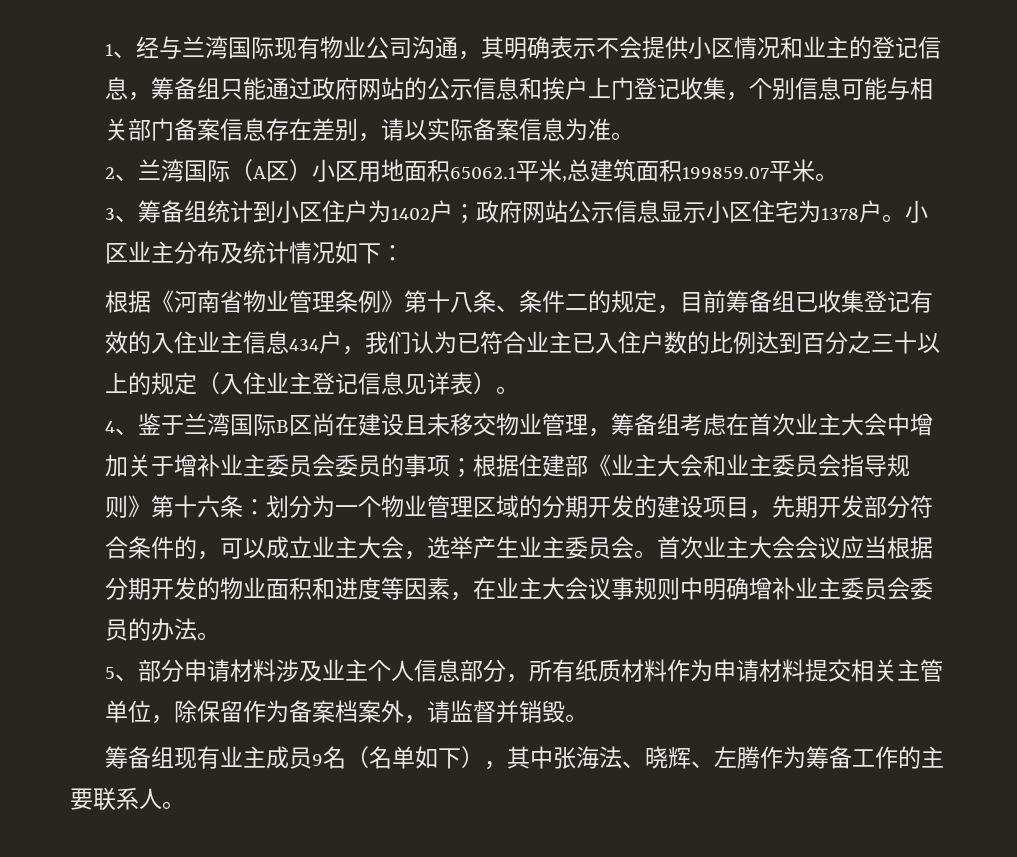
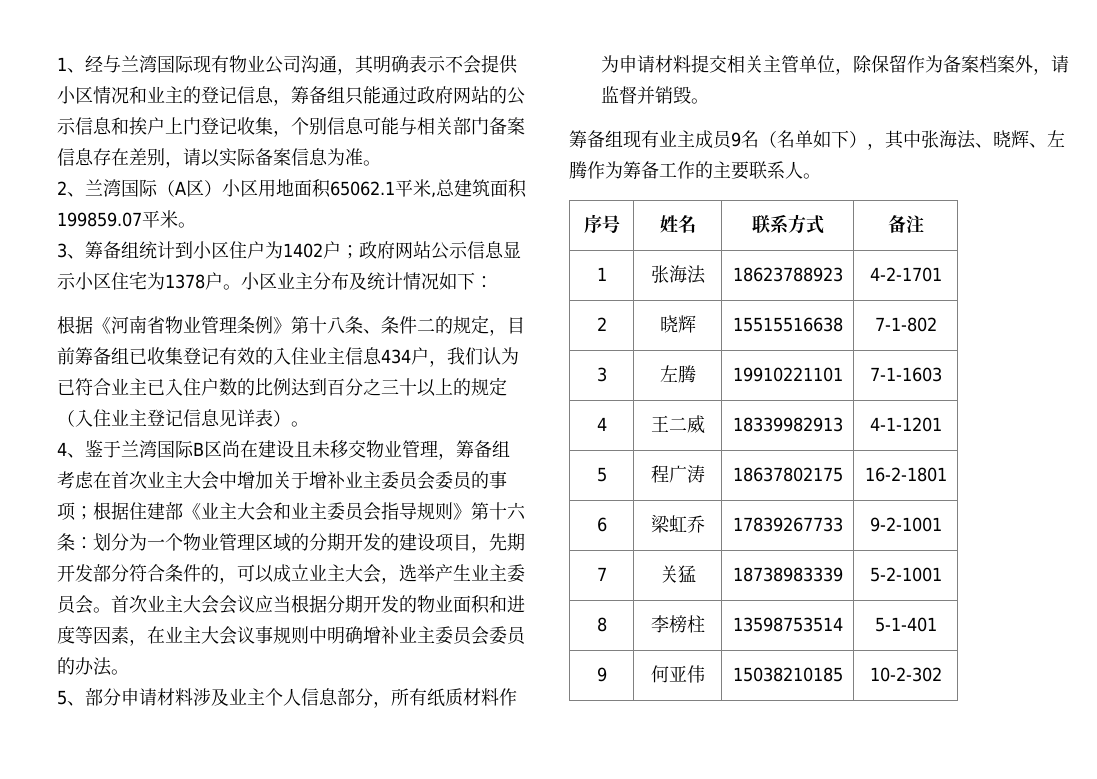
+ 序号 | 姓名 | 联系方式 | 备注
+ 1 | 张海法 | 18623788923 | 4-2-1701
+ 2 | 晓辉 | 15515516638 | 7-1-802
+ 3 | 左腾 | 19910221101 | 7-1-1603
+ 4 | 王二威 | 18339982913 | 4-1-1201
+ 5 | 程广涛 | 18637802175 | 16-2-1801
+ 6 | 梁虹乔 | 17839267733 | 9-2-1001
+ 7 | 关猛 | 18738983339 | 5-2-1001
+ 8 | 李榜柱 | 13598753514 | 5-1-401
+ 9 | 何亚伟 | 15038210185 | 10-2-302

